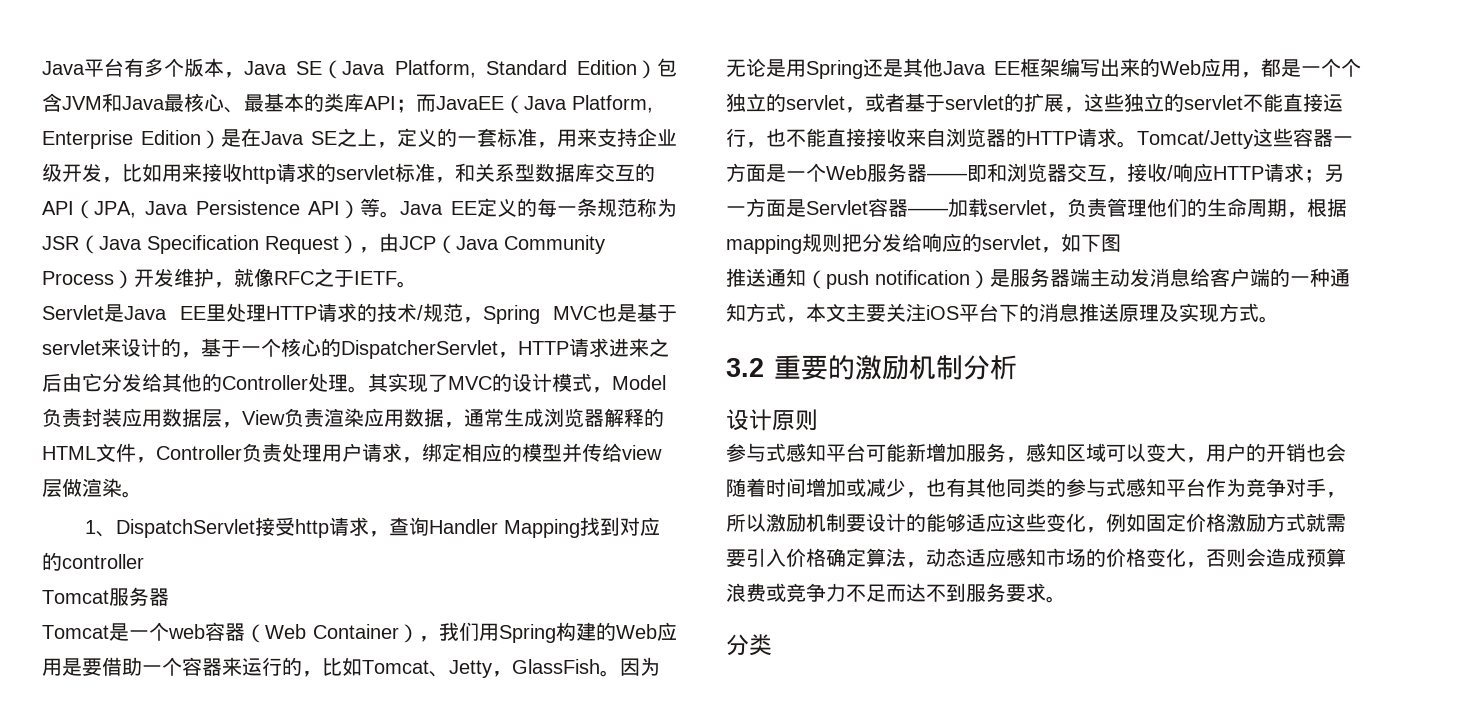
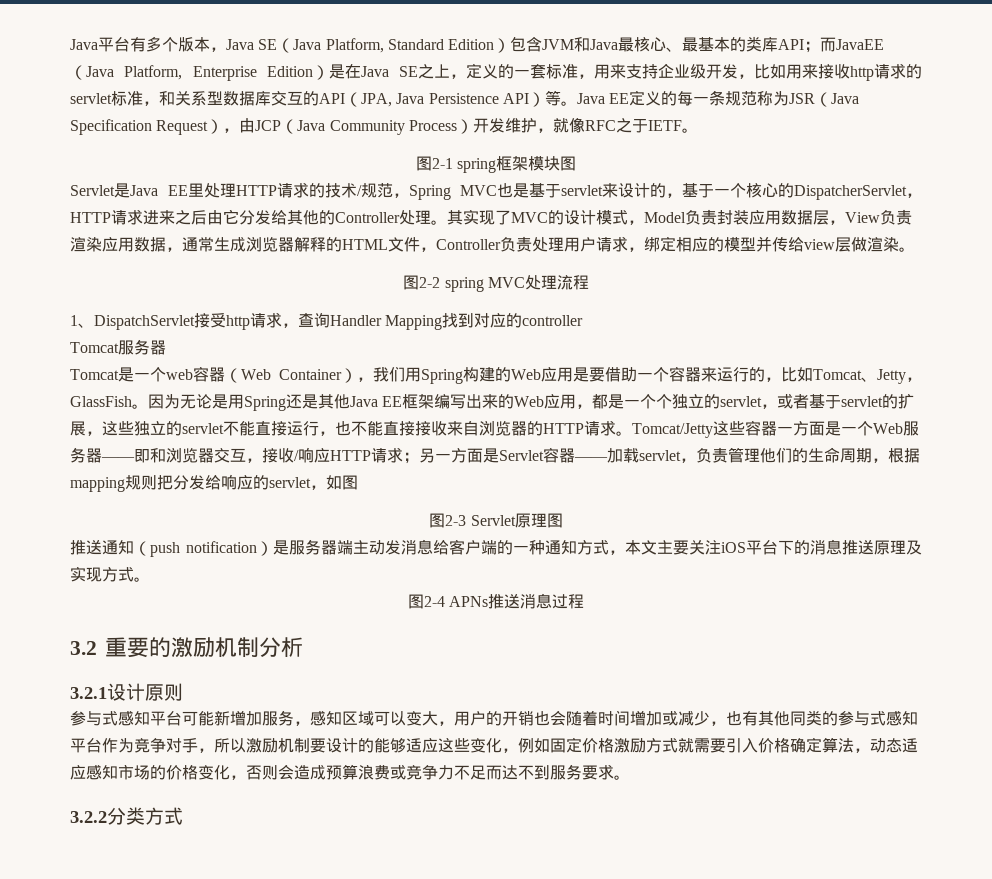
+ 图2-1 spring框架模块图
+ 图2-2 spring MVC处理流程
- Tomcat/Jetty这些容器一方面是一个Web服务器——即和浏览器交互，接收/响应HTTP请求；另一方面是Servlet容器——加载servlet，负责管理他们的生命周期，根据mapping规则把分发给响应的servlet，如下图
+ Tomcat/Jetty这些容器一方面是一个Web服务器——即和浏览器交互，接收/响应HTTP请求；另一方面是Servlet容器——加载servlet，负责管理他们的生命周期，根据mapping规则把分发给响应的servlet，如图
+ 图2-3 Servlet原理图
+ 图2-4 APNs推送消息过程
- 设计原则
+ 3.2.1设计原则
- 分类
+ 3.2.2分类方式

